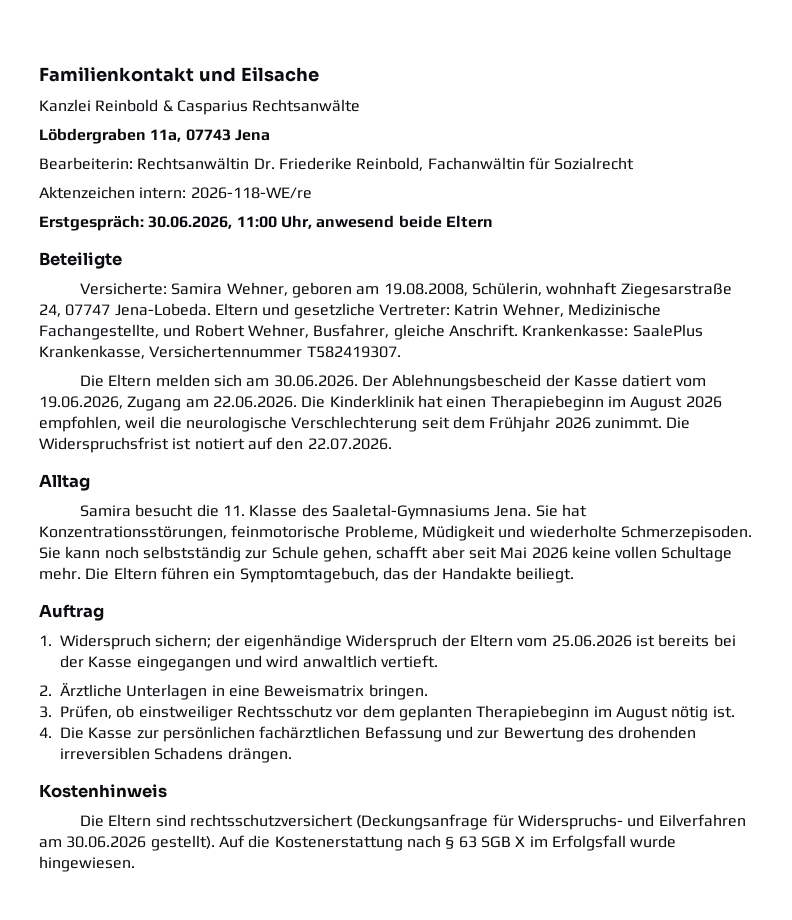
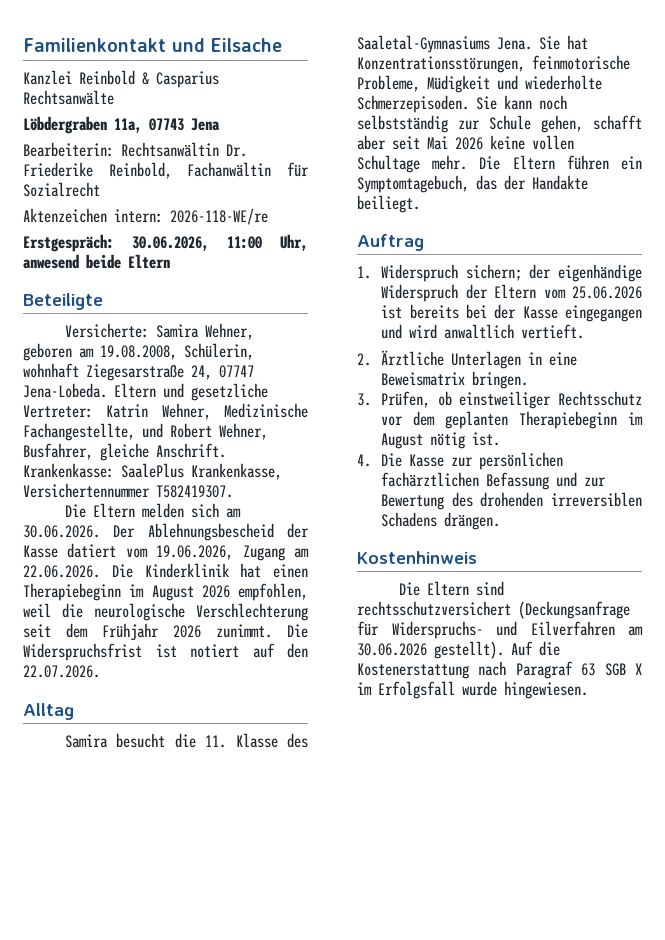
- Auf die Kostenerstattung nach § 63 SGB X im Erfolgsfall wurde hingewiesen.
+ Auf die Kostenerstattung nach Paragraf 63 SGB X im Erfolgsfall wurde hingewiesen.

